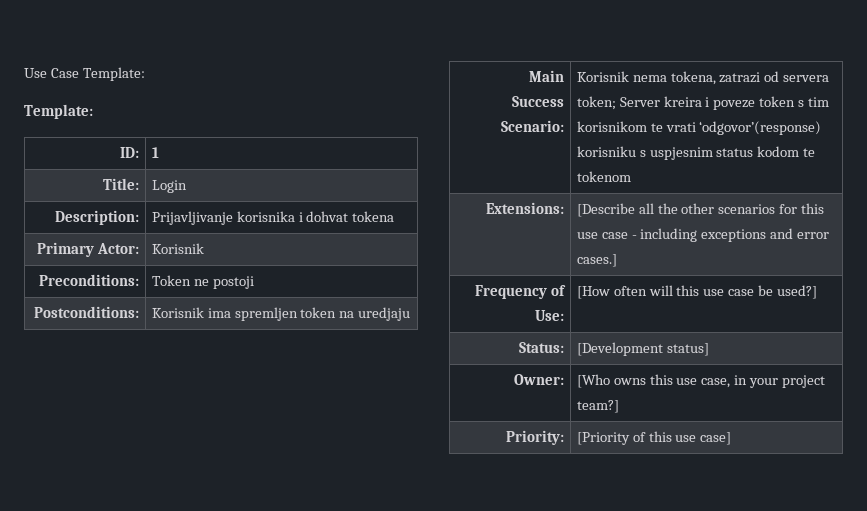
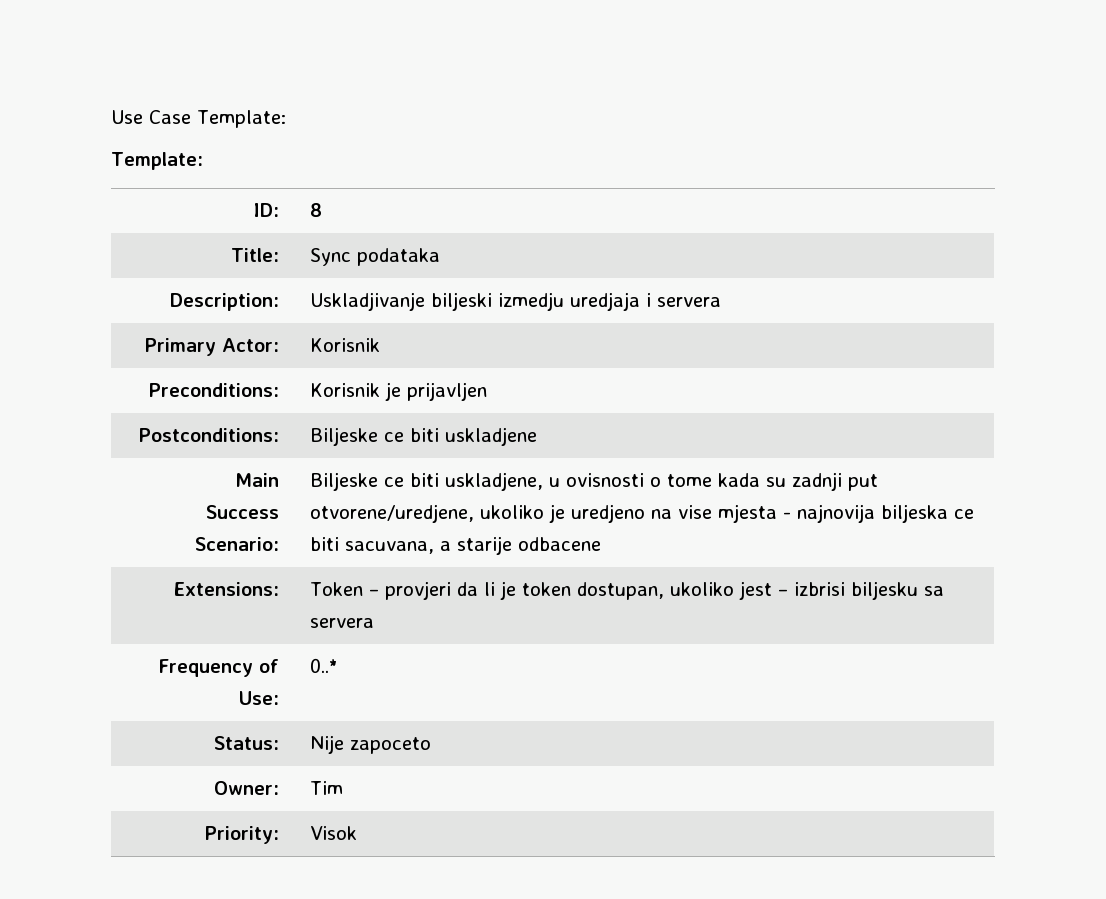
- ID: | 1
+ ID: | 8
- Title: | Login
+ Title: | Sync podataka
- Description: | Prijavljivanje korisnika i dohvat tokena
+ Description: | Uskladjivanje biljeski izmedju uredjaja i servera
  Primary Actor: | Korisnik
- Preconditions: | Token ne postoji
- Postconditions: | Korisnik ima spremljen token na uredjaju
+ Preconditions: | Korisnik je prijavljen
+ Postconditions: | Biljeske ce biti uskladjene
  Main
- Success Scenario: | Korisnik nema tokena, zatrazi od servera token; Server kreira i poveze token s tim korisnikom te vrati ‘odgovor’(response) korisniku s uspjesnim status kodom te tokenom
- Extensions: | [Describe all the other scenarios for this use case - including exceptions and error cases.]
- Frequency of Use: | [How often will this use case be used?]
+ Success Scenario: | Biljeske ce biti uskladjene, u ovisnosti o tome kada su zadnji put otvorene/uredjene, ukoliko je uredjeno na vise mjesta - najnovija biljeska ce biti sacuvana, a starije odbacene
+ Extensions: | Token – provjeri da li je token dostupan, ukoliko jest – izbrisi biljesku sa servera
+ Frequency of Use: | 0..*
- Status: | [Development status]
+ Status: | Nije zapoceto
- Owner: | [Who owns this use case, in your project team?]
- Priority: | [Priority of this use case]
+ Owner: | Tim
+ Priority: | Visok

